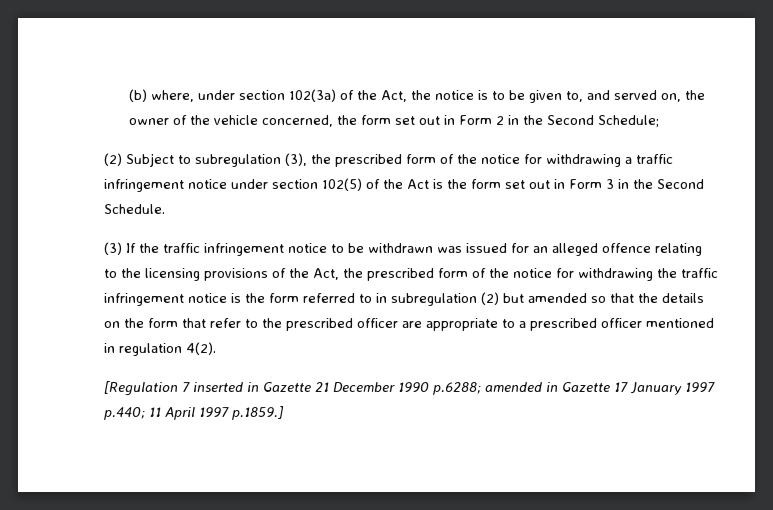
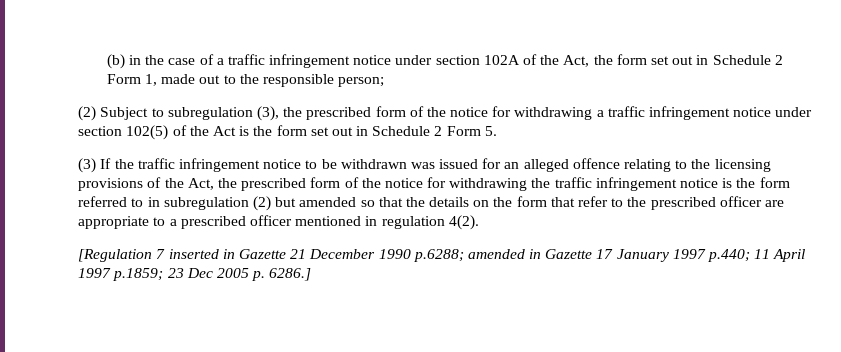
- (b) where, under section 102(3a) of the Act, the notice is to be given to, and served on, the owner of the vehicle concerned, the form set out in Form 2 in the Second Schedule;
+ (b) in the case of a traffic infringement notice under section 102A of the Act, the form set out in Schedule 2 Form 1, made out to the responsible person;
- (2) Subject to subregulation (3), the prescribed form of the notice for withdrawing a traffic infringement notice under section 102(5) of the Act is the form set out in Form 3 in the Second Schedule.
+ (2) Subject to subregulation (3), the prescribed form of the notice for withdrawing a traffic infringement notice under section 102(5) of the Act is the form set out in Schedule 2 Form 5.
- [Regulation 7 inserted in Gazette 21 December 1990 p.6288; amended in Gazette 17 January 1997 p.440; 11 April 1997 p.1859.]
+ [Regulation 7 inserted in Gazette 21 December 1990 p.6288; amended in Gazette 17 January 1997 p.440; 11 April 1997 p.1859; 23 Dec 2005 p. 6286.]

